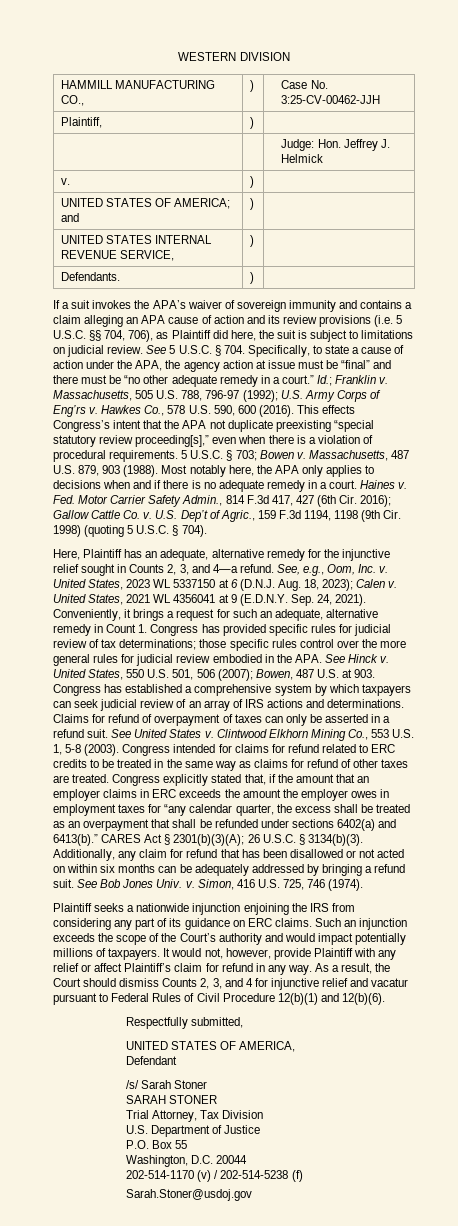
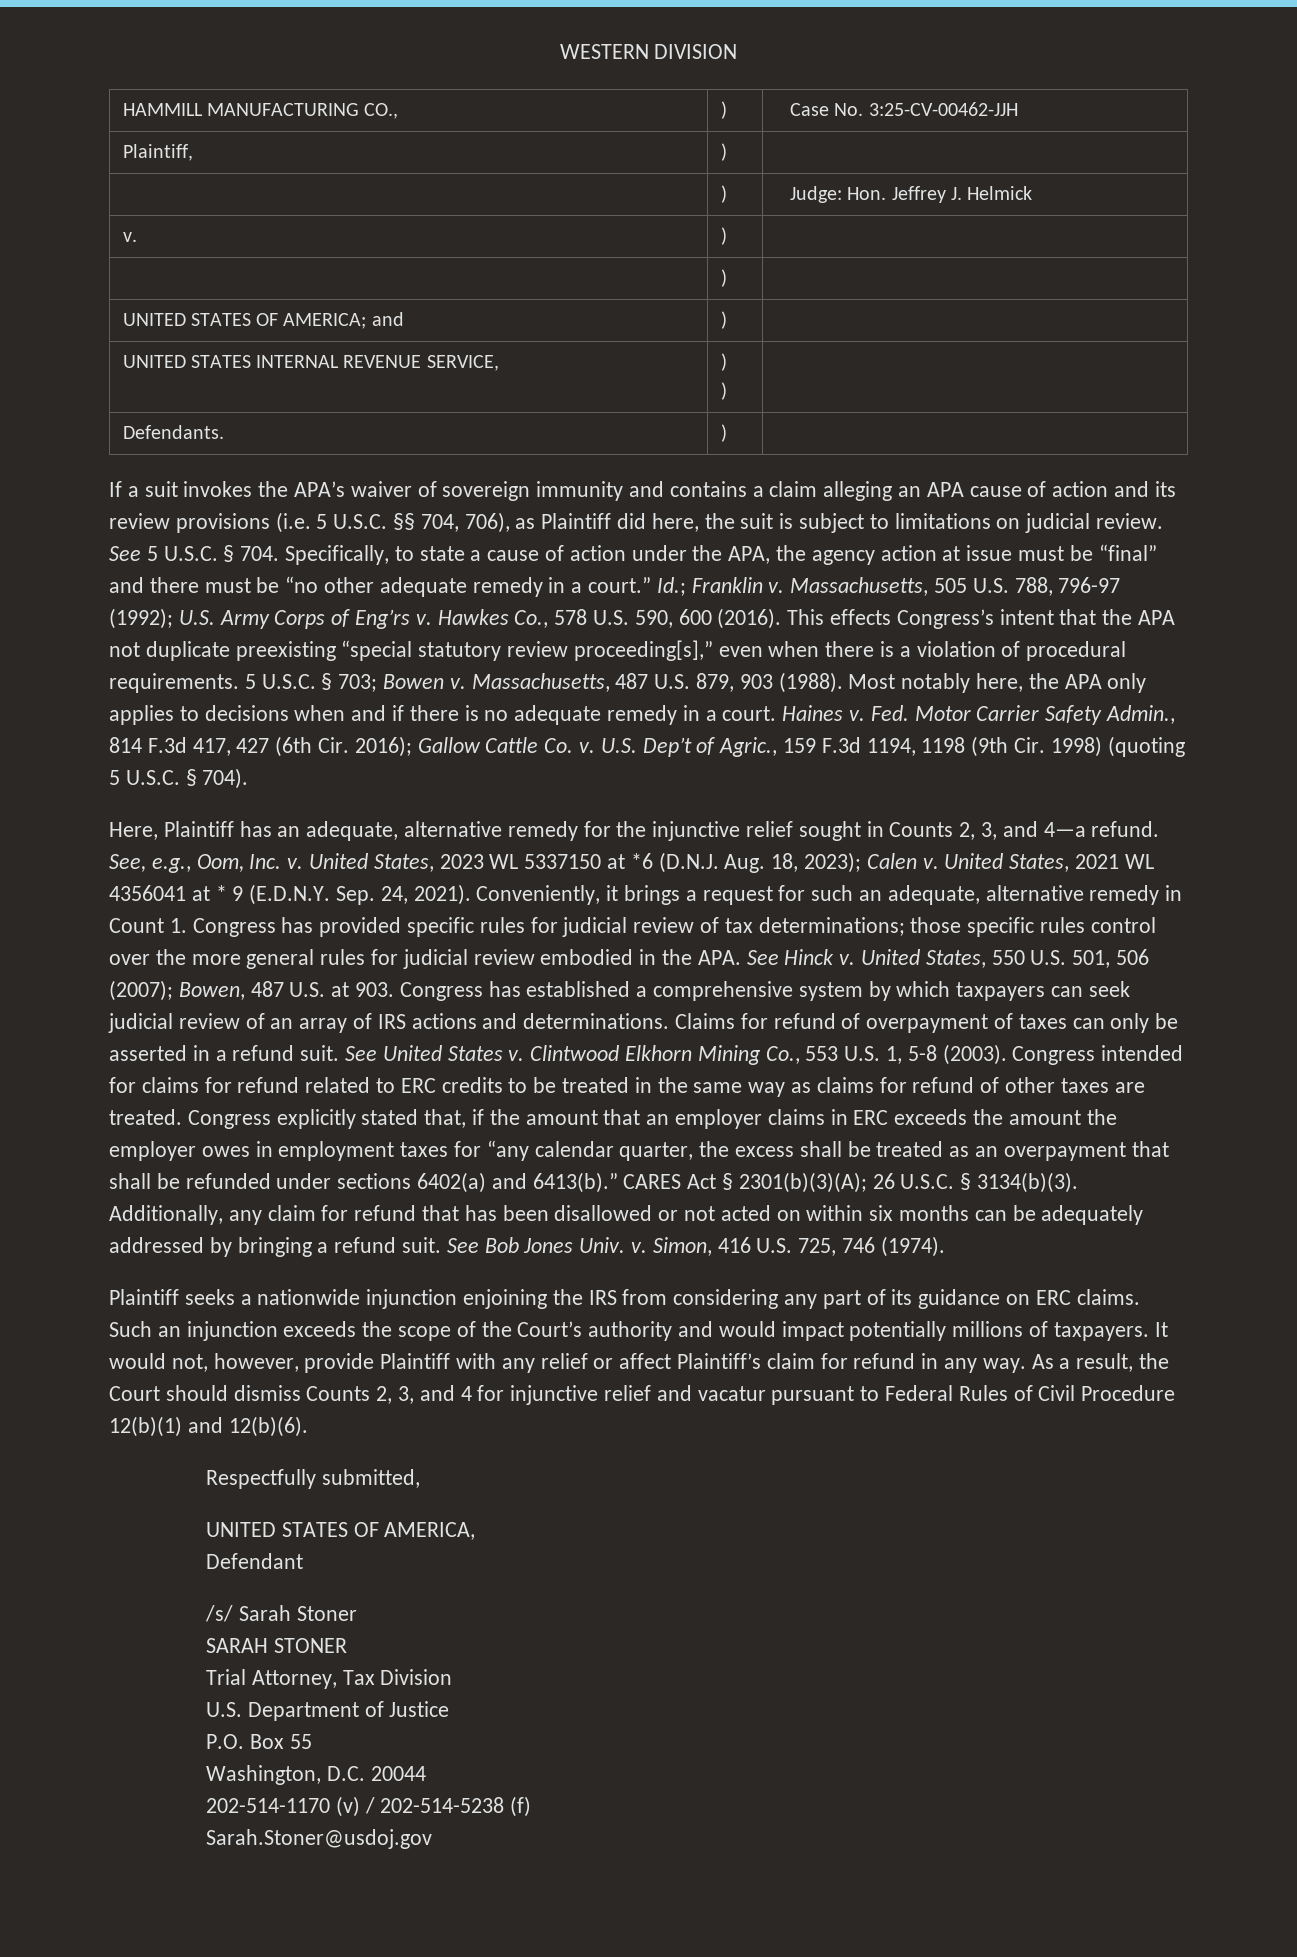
- | | Judge: Hon. Jeffrey J. Helmick
+ | ) | Judge: Hon. Jeffrey J. Helmick
  v. | ) |
+ | ) |
- UNITED STATES INTERNAL REVENUE SERVICE, | ) |
+ UNITED STATES INTERNAL REVENUE SERVICE, | )
+ ) |
- United States, 2023 WL 5337150 at 6 (D.N.J. Aug. 18, 2023); Calen v.
+ United States, 2023 WL 5337150 at *6 (D.N.J. Aug. 18, 2023); Calen v.
- United States, 2021 WL 4356041 at 9 (E.D.N.Y. Sep. 24, 2021).
+ United States, 2021 WL 4356041 at * 9 (E.D.N.Y. Sep. 24, 2021).

